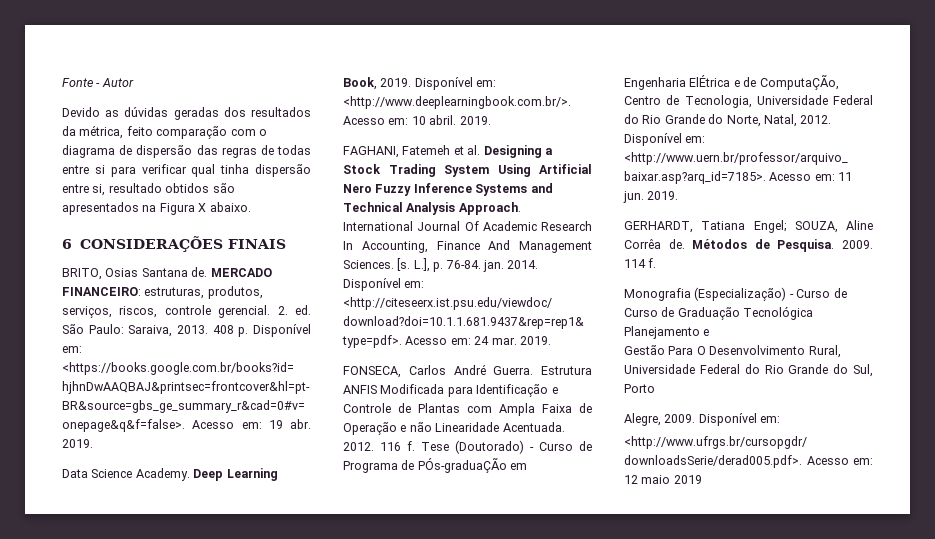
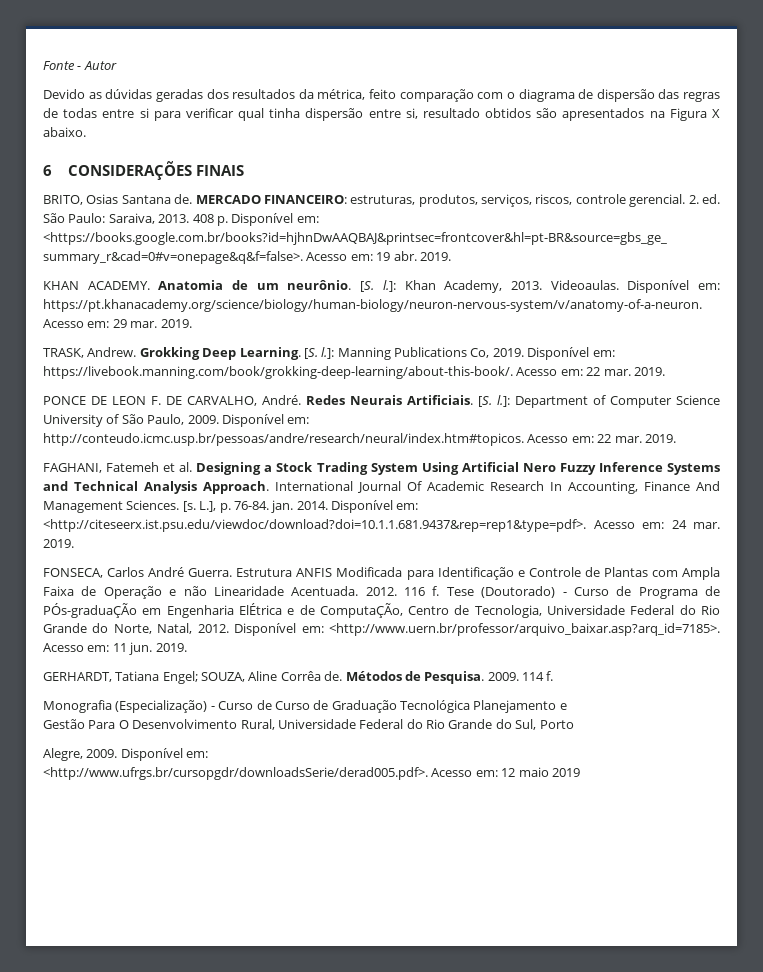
- Data Science Academy. Deep Learning Book, 2019.
+ KHAN ACADEMY. Anatomia de um neurônio. [S. l.]: Khan Academy, 2013. Videoaulas. Disponível em: https://pt.khanacademy.org/science/biology/human-biology/neuron-nervous-system/v/anatomy-of-a-neuron. Acesso em: 29 mar. 2019.
+ TRASK, Andrew. Grokking Deep Learning. [S. l.]: Manning Publications Co, 2019.
- Disponível em: <http://www.deeplearningbook.com.br/>. Acesso em: 10 abril.
+ Disponível em: https://livebook.manning.com/book/grokking-deep-learning/about-this-book/. Acesso em: 22 mar. 2019.
+ PONCE DE LEON F. DE CARVALHO, André. Redes Neurais Artificiais. [S. l.]: Department of Computer Science University of São Paulo, 2009. Disponível em: http://conteudo.icmc.usp.br/pessoas/andre/research/neural/index.htm#topicos. Acesso em: 22 mar.

